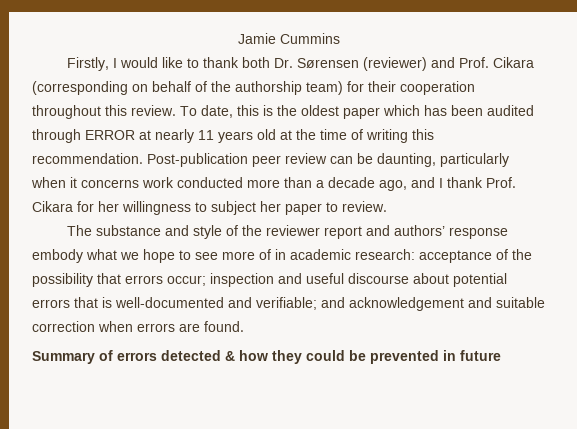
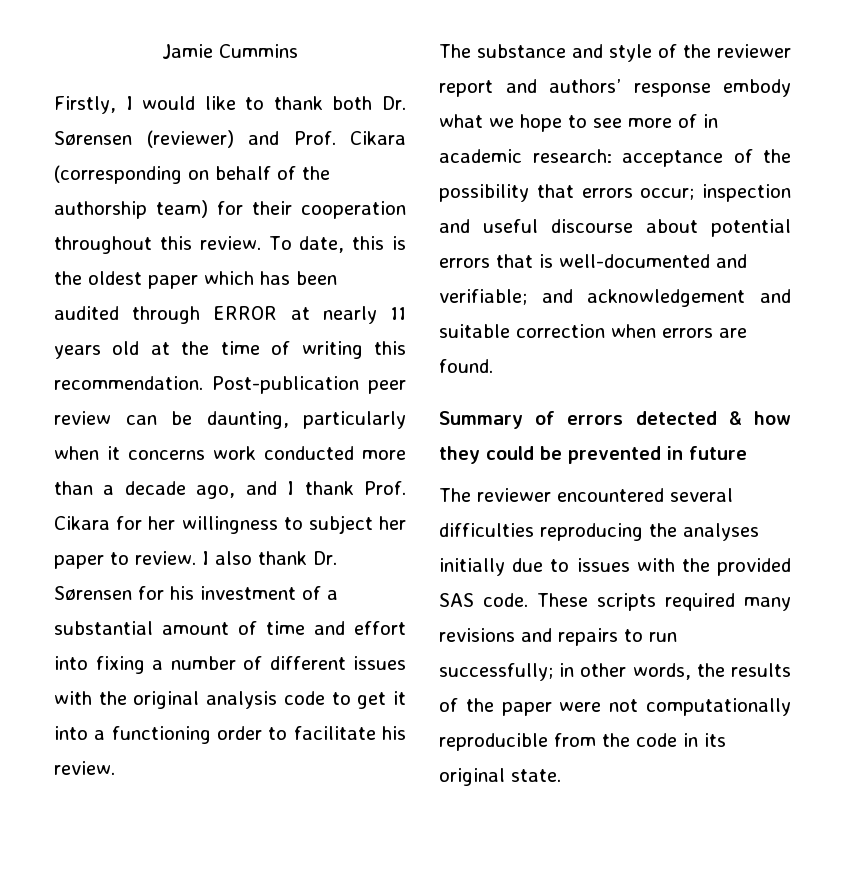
+ I also thank Dr. Sørensen for his investment of a substantial amount of time and effort into fixing a number of different issues with the original analysis code to get it into a functioning order to facilitate his review.
+ The reviewer encountered several difficulties reproducing the analyses initially due to issues with the provided SAS code. These scripts required many revisions and repairs to run successfully; in other words, the results of the paper were not computationally reproducible from the code in its original state.

